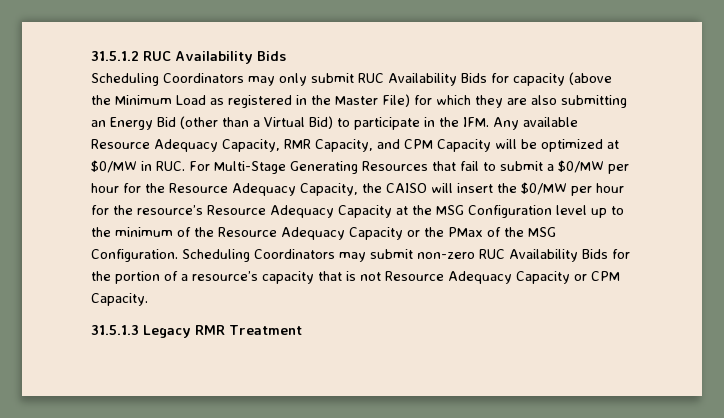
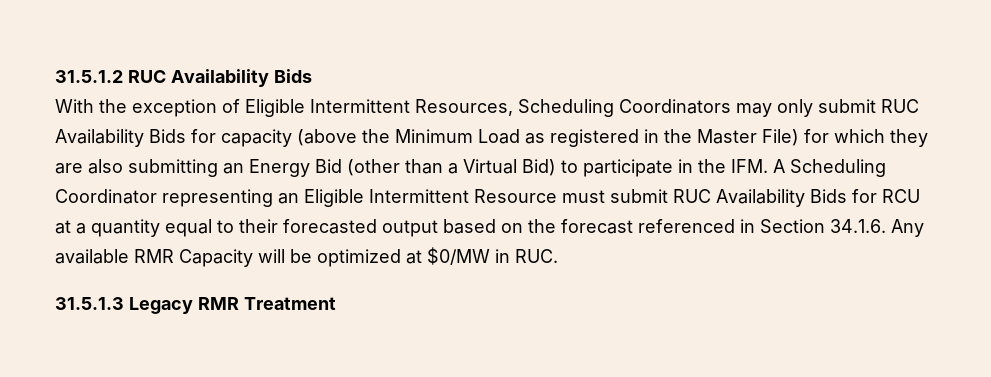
- Scheduling Coordinators may only submit RUC Availability Bids for capacity (above the Minimum Load as registered in the Master File) for which they are also submitting an Energy Bid (other than a Virtual Bid) to participate in the IFM. Any available Resource Adequacy Capacity, RMR Capacity, and CPM Capacity will be optimized at $0/MW in RUC. For Multi-Stage Generating Resources that fail to submit a $0/MW per hour for the Resource Adequacy Capacity, the CAISO will insert the $0/MW per hour for the resource’s Resource Adequacy Capacity at the MSG Configuration level up to the minimum of the Resource Adequacy Capacity or the PMax of the MSG Configuration. Scheduling Coordinators may submit non-zero RUC Availability Bids for the portion of a resource’s capacity that is not Resource Adequacy Capacity or CPM Capacity.
+ With the exception of Eligible Intermittent Resources, Scheduling Coordinators may only submit RUC Availability Bids for capacity (above the Minimum Load as registered in the Master File) for which they are also submitting an Energy Bid (other than a Virtual Bid) to participate in the IFM. A Scheduling Coordinator representing an Eligible Intermittent Resource must submit RUC Availability Bids for RCU at a quantity equal to their forecasted output based on the forecast referenced in Section 34.1.6. Any available RMR Capacity will be optimized at $0/MW in RUC.

